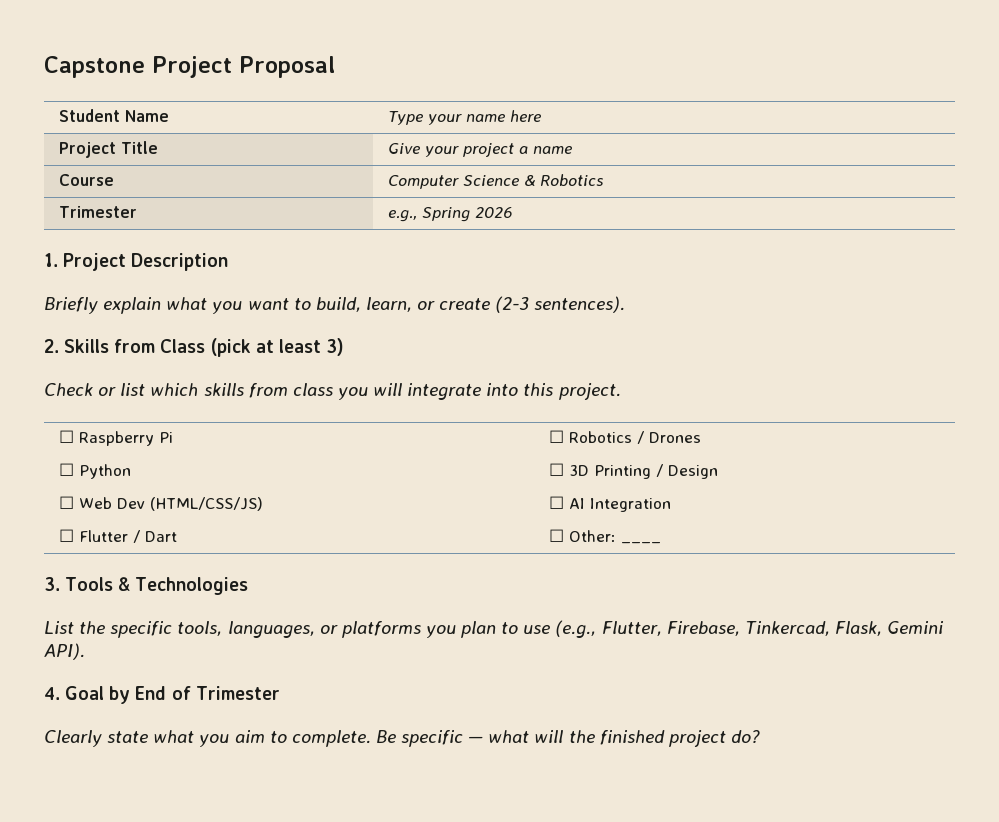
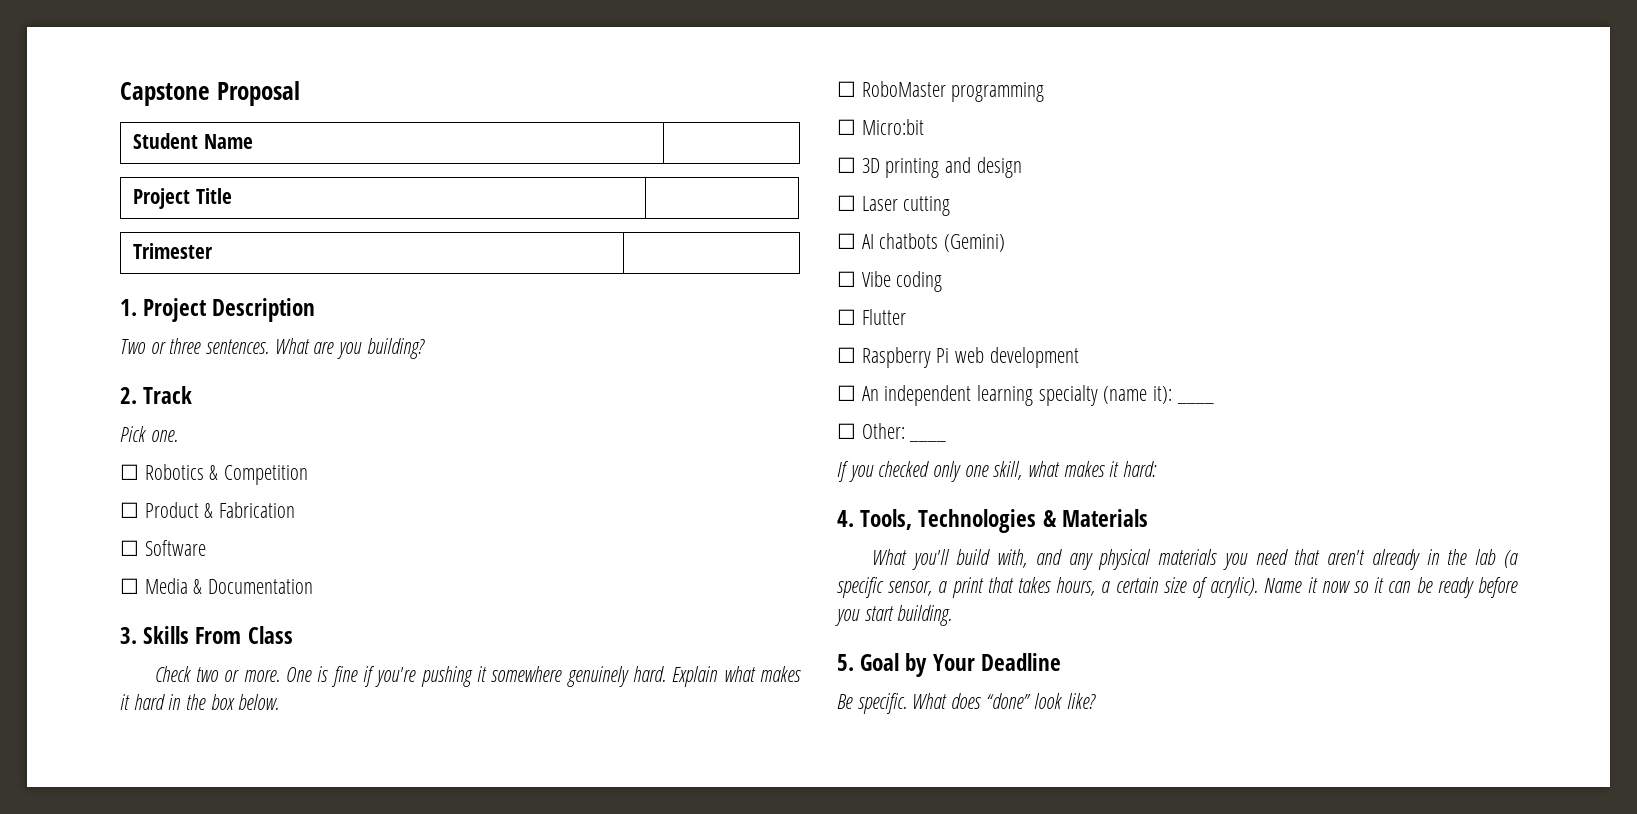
- Capstone Project Proposal
+ Capstone Proposal
- Student Name | Type your name here
- Project Title | Give your project a name
- Course | Computer Science & Robotics
- Trimester | e.g., Spring 2026
+ Student Name |
+ Project Title |
+ Trimester |
  1. Project Description
- Briefly explain what you want to build, learn, or create (2-3 sentences).
- 2. Skills from Class (pick at least 3)
- Check or list which skills from class you will integrate into this project.
- ☐ Raspberry Pi
- ☐ Python
- ☐ Web Dev (HTML/CSS/JS)
- ☐ Flutter / Dart | ☐ Robotics / Drones
- ☐ 3D Printing / Design
- ☐ AI Integration
+ Two or three sentences. What are you building?
+ 2. Track
+ Pick one.
+ ☐ Robotics & Competition
+ ☐ Product & Fabrication
+ ☐ Software
+ ☐ Media & Documentation
+ 3. Skills From Class
+ Check two or more. One is fine if you're pushing it somewhere genuinely hard. Explain what makes it hard in the box below.
+ ☐ RoboMaster programming
+ ☐ Micro:bit
+ ☐ 3D printing and design
+ ☐ Laser cutting
+ ☐ AI chatbots (Gemini)
+ ☐ Vibe coding
+ ☐ Flutter
+ ☐ Raspberry Pi web development
+ ☐ An independent learning specialty (name it): ____
  ☐ Other: ____
- 3. Tools & Technologies
- List the specific tools, languages, or platforms you plan to use (e.g., Flutter, Firebase, Tinkercad, Flask, Gemini API).
- 4. Goal by End of Trimester
- Clearly state what you aim to complete. Be specific — what will the finished project do?
+ If you checked only one skill, what makes it hard:
+ 4. Tools, Technologies & Materials
+ What you'll build with, and any physical materials you need that aren't already in the lab (a specific sensor, a print that takes hours, a certain size of acrylic). Name it now so it can be ready before you start building.
+ 5. Goal by Your Deadline
+ Be specific. What does “done” look like?

